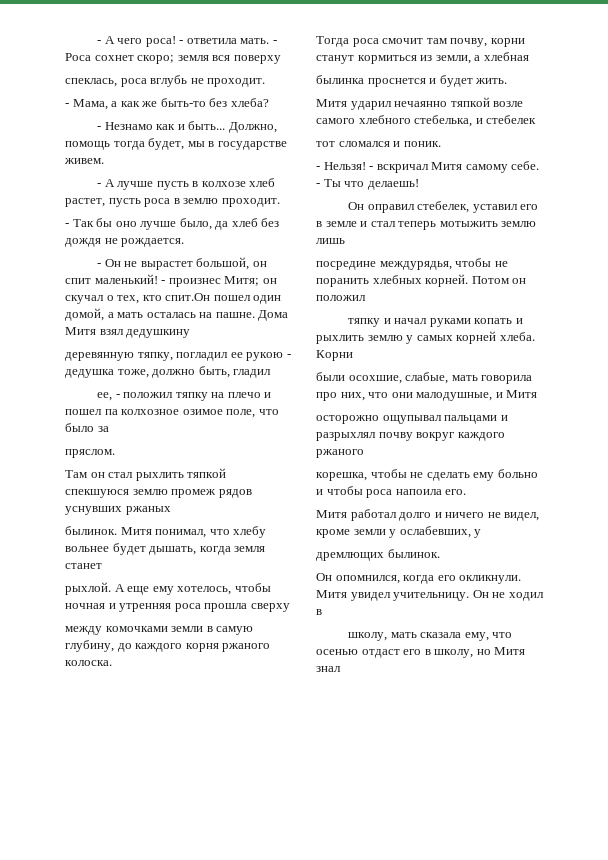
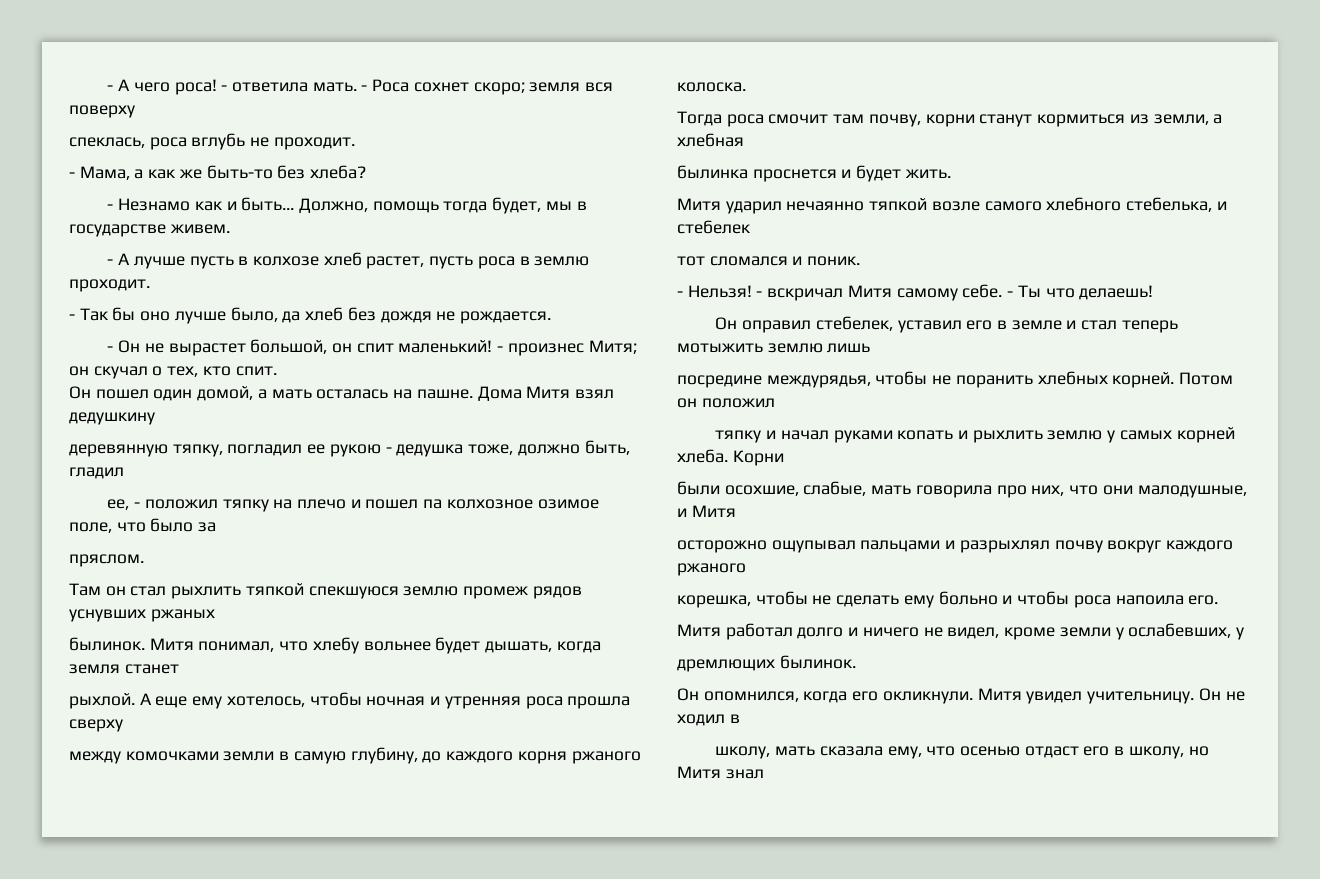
- - произнес Митя; он скучал о тех, кто спит.Он пошел один домой, а мать осталась на пашне.
+ - произнес Митя; он скучал о тех, кто спит.
+ Он пошел один домой, а мать осталась на пашне.

